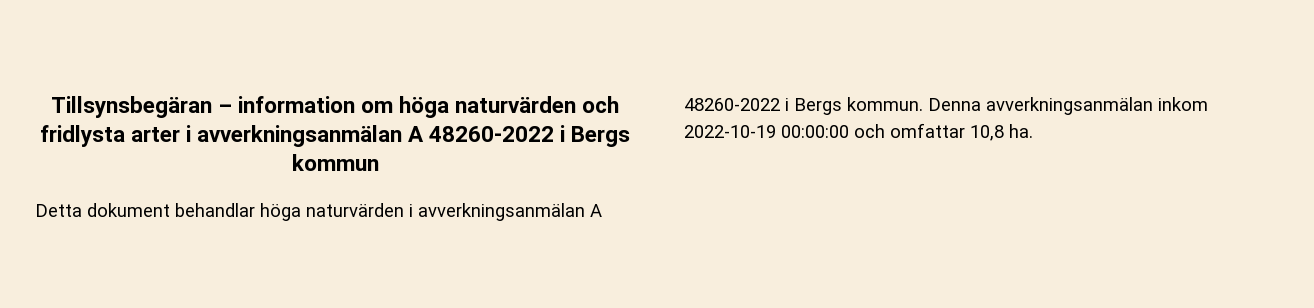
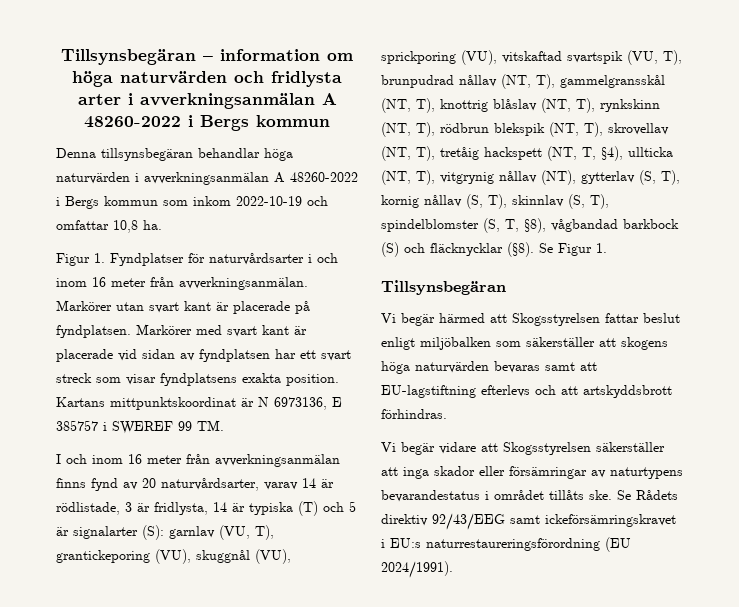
- Detta dokument behandlar höga naturvärden i avverkningsanmälan A 48260-2022 i Bergs kommun. Denna avverkningsanmälan inkom 2022-10-19 00:00:00 och omfattar 10,8 ha.
+ Denna tillsynsbegäran behandlar höga naturvärden i avverkningsanmälan A 48260-2022 i Bergs kommun som inkom 2022-10-19 och omfattar 10,8 ha.
+ Figur 1. Fyndplatser för naturvårdsarter i och inom 16 meter från avverkningsanmälan. Markörer utan svart kant är placerade på fyndplatsen. Markörer med svart kant är placerade vid sidan av fyndplatsen har ett svart streck som visar fyndplatsens exakta position. Kartans mittpunktskoordinat är N 6973136, E 385757 i SWEREF 99 TM.
+ I och inom 16 meter från avverkningsanmälan finns fynd av 20 naturvårdsarter, varav 14 är rödlistade, 3 är fridlysta, 14 är typiska (T) och 5 är signalarter (S): garnlav (VU, T), grantickeporing (VU), skuggnål (VU), sprickporing (VU), vitskaftad svartspik (VU, T), brunpudrad nållav (NT, T), gammelgransskål (NT, T), knottrig blåslav (NT, T), rynkskinn (NT, T), rödbrun blekspik (NT, T), skrovellav (NT, T), tretåig hackspett (NT, T, §4), ullticka (NT, T), vitgrynig nållav (NT), gytterlav (S, T), kornig nållav (S, T), skinnlav (S, T), spindelblomster (S, T, §8), vågbandad barkbock (S) och fläcknycklar (§8). Se Figur 1.
+ Tillsynsbegäran
+ Vi begär härmed att Skogsstyrelsen fattar beslut enligt miljöbalken som säkerställer att skogens höga naturvärden bevaras samt att EU-lagstiftning efterlevs och att artskyddsbrott förhindras.
+ Vi begär vidare att Skogsstyrelsen säkerställer att inga skador eller försämringar av naturtypens bevarandestatus i området tillåts ske. Se Rådets direktiv 92/43/EEG samt ickeförsämringskravet i EU:s naturrestaureringsförordning (EU 2024/1991).

